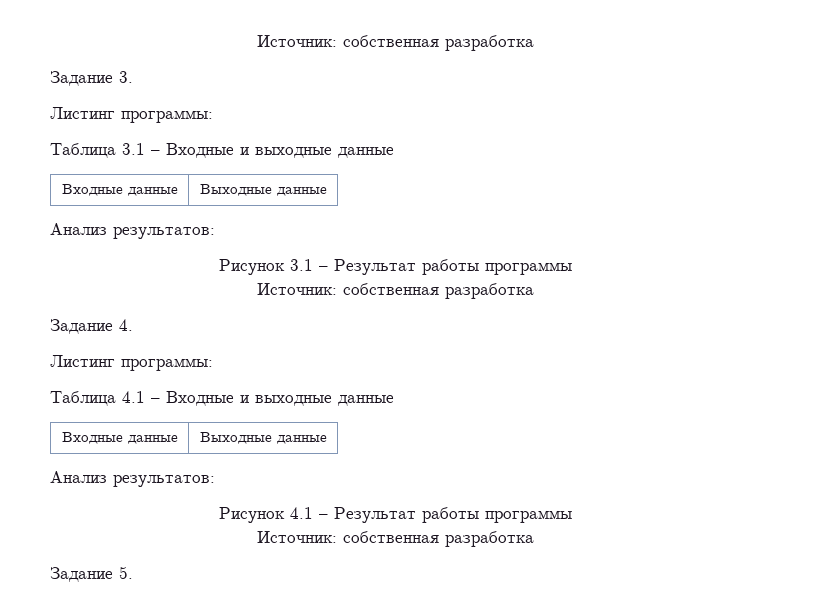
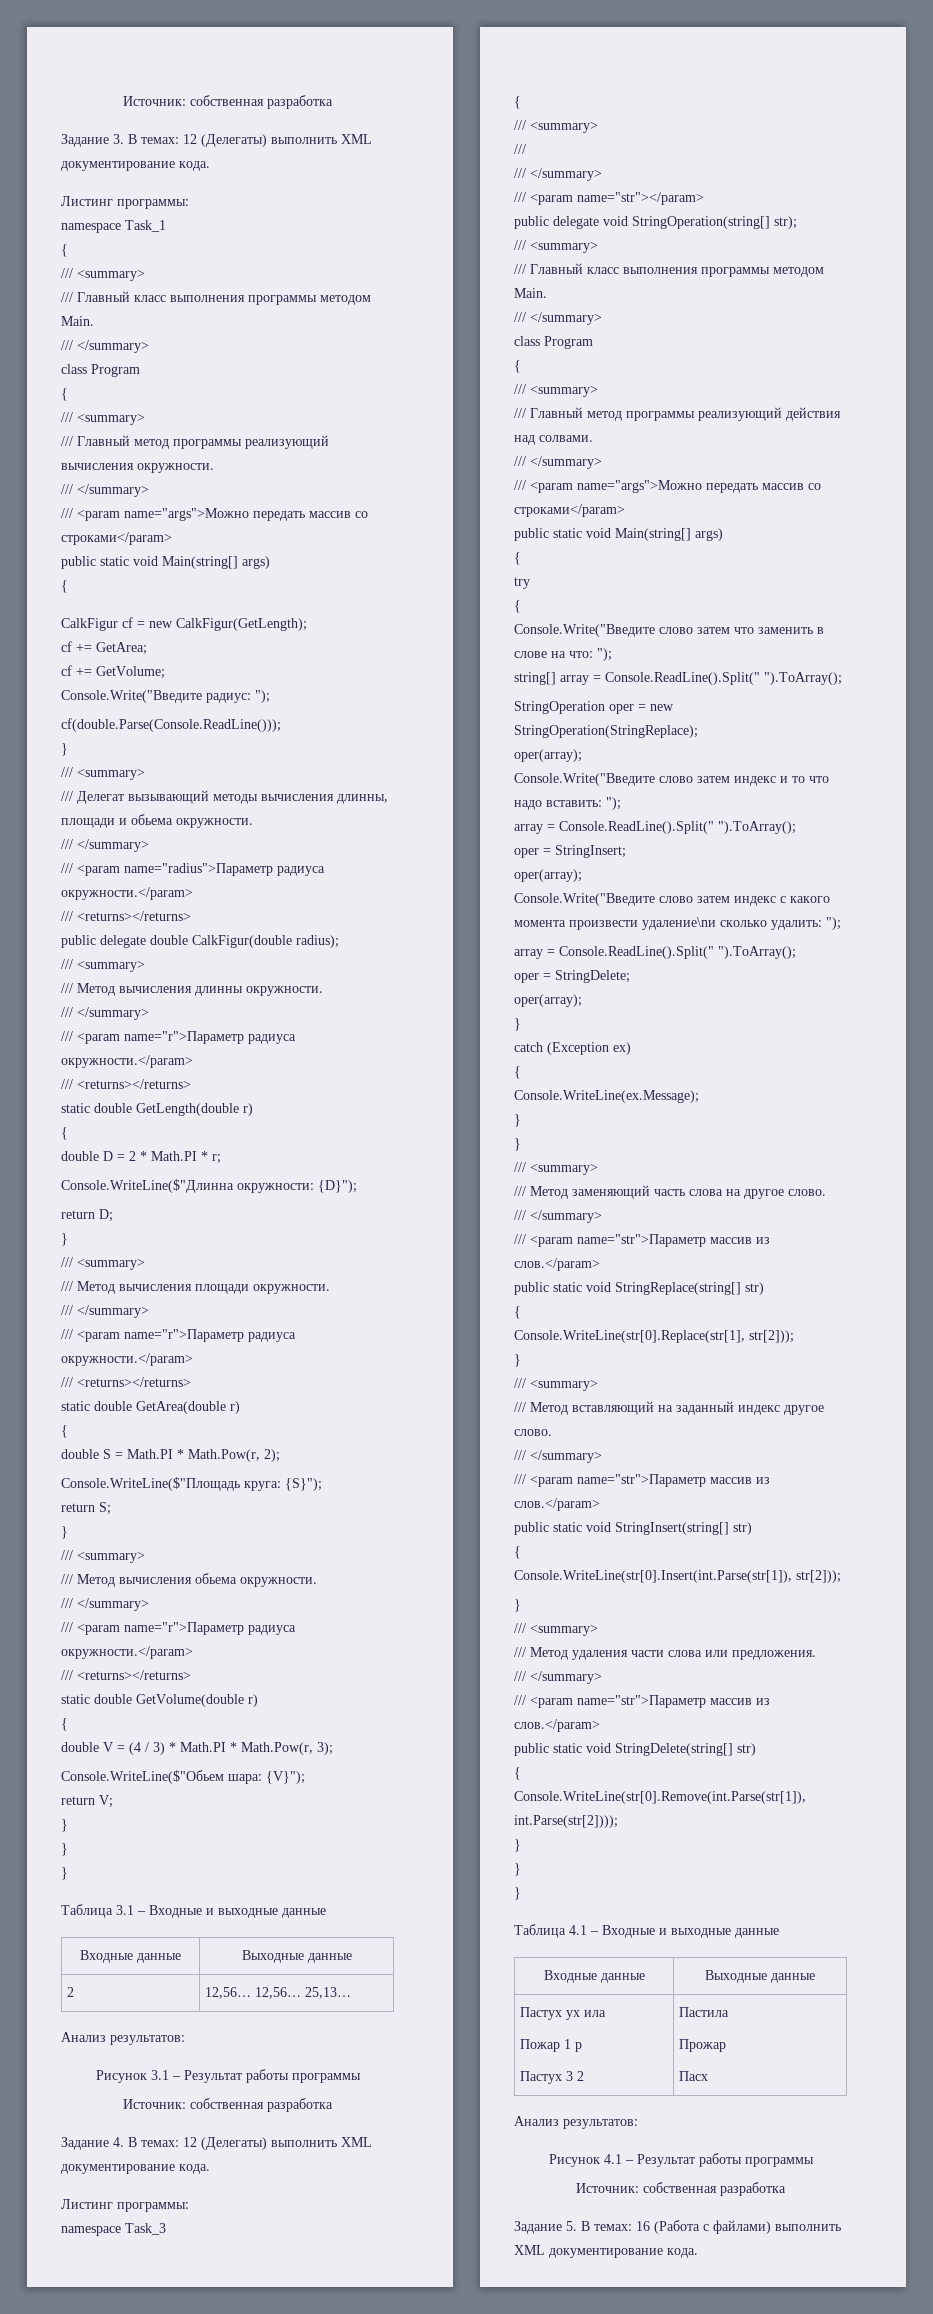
- Задание 3.
+ Задание 3. В темах: 12 (Делегаты) выполнить XML документирование кода.
  Листинг программы:
+ namespace Task_1
+ {
+ /// <summary>
+ /// Главный класс выполнения программы методом Main.
+ /// </summary>
+ class Program
+ {
+ /// <summary>
+ /// Главный метод программы реализующий вычисления окружности.
+ /// </summary>
+ /// <param name="args">Можно передать массив со строками</param>
+ public static void Main(string[] args)
+ {
+ CalkFigur cf = new CalkFigur(GetLength);
+ cf += GetArea;
+ cf += GetVolume;
+ Console.Write("Введите радиус: ");
+ cf(double.Parse(Console.ReadLine()));
+ }
+ /// <summary>
+ /// Делегат вызывающий методы вычисления длинны, площади и обьема окружности.
+ /// </summary>
+ /// <param name="radius">Параметр радиуса окружности.</param>
+ /// <returns></returns>
+ public delegate double CalkFigur(double radius);
+ /// <summary>
+ /// Метод вычисления длинны окружности.
+ /// </summary>
+ /// <param name="r">Параметр радиуса окружности.</param>
+ /// <returns></returns>
+ static double GetLength(double r)
+ {
+ double D = 2 * Math.PI * r;
+ Console.WriteLine($"Длинна окружности: {D}");
+ return D;
+ }
+ /// <summary>
+ /// Метод вычисления площади окружности.
+ /// </summary>
+ /// <param name="r">Параметр радиуса окружности.</param>
+ /// <returns></returns>
+ static double GetArea(double r)
+ {
+ double S = Math.PI * Math.Pow(r, 2);
+ Console.WriteLine($"Площадь круга: {S}");
+ return S;
+ }
+ /// <summary>
+ /// Метод вычисления обьема окружности.
+ /// </summary>
+ /// <param name="r">Параметр радиуса окружности.</param>
+ /// <returns></returns>
+ static double GetVolume(double r)
+ {
+ double V = (4 / 3) * Math.PI * Math.Pow(r, 3);
+ Console.WriteLine($"Обьем шара: {V}");
+ return V;
+ }
+ }
+ }
+ 2 | 12,56… 12,56… 25,13…
- Задание 4.
+ Задание 4. В темах: 12 (Делегаты) выполнить XML документирование кода.
  Листинг программы:
+ namespace Task_3
+ {
+ /// <summary>
+ ///
+ /// </summary>
+ /// <param name="str"></param>
+ public delegate void StringOperation(string[] str);
+ /// <summary>
+ /// Главный класс выполнения программы методом Main.
+ /// </summary>
+ class Program
+ {
+ /// <summary>
+ /// Главный метод программы реализующий действия над солвами.
+ /// </summary>
+ /// <param name="args">Можно передать массив со строками</param>
+ public static void Main(string[] args)
+ {
+ try
+ {
+ Console.Write("Введите слово затем что заменить в слове на что: ");
+ string[] array = Console.ReadLine().Split(" ").ToArray();
+ StringOperation oper = new StringOperation(StringReplace);
+ oper(array);
+ Console.Write("Введите слово затем индекс и то что надо вставить: ");
+ array = Console.ReadLine().Split(" ").ToArray();
+ oper = StringInsert;
+ oper(array);
+ Console.Write("Введите слово затем индекс с какого момента произвести удаление\nи сколько удалить: ");
+ array = Console.ReadLine().Split(" ").ToArray();
+ oper = StringDelete;
+ oper(array);
+ }
+ catch (Exception ex)
+ {
+ Console.WriteLine(ex.Message);
+ }
+ }
+ /// <summary>
+ /// Метод заменяющий часть слова на другое слово.
+ /// </summary>
+ /// <param name="str">Параметр массив из слов.</param>
+ public static void StringReplace(string[] str)
+ {
+ Console.WriteLine(str[0].Replace(str[1], str[2]));
+ }
+ /// <summary>
+ /// Метод вставляющий на заданный индекс другое слово.
+ /// </summary>
+ /// <param name="str">Параметр массив из слов.</param>
+ public static void StringInsert(string[] str)
+ {
+ Console.WriteLine(str[0].Insert(int.Parse(str[1]), str[2]));
+ }
+ /// <summary>
+ /// Метод удаления части слова или предложения.
+ /// </summary>
+ /// <param name="str">Параметр массив из слов.</param>
+ public static void StringDelete(string[] str)
+ {
+ Console.WriteLine(str[0].Remove(int.Parse(str[1]), int.Parse(str[2])));
+ }
+ }
+ }
+ Пастух ух ила
+ Пожар 1 р
+ Пастух 3 2 | Пастила
+ Прожар
+ Пасх
- Задание 5.
+ Задание 5. В темах: 16 (Работа с файлами) выполнить XML документирование кода.

